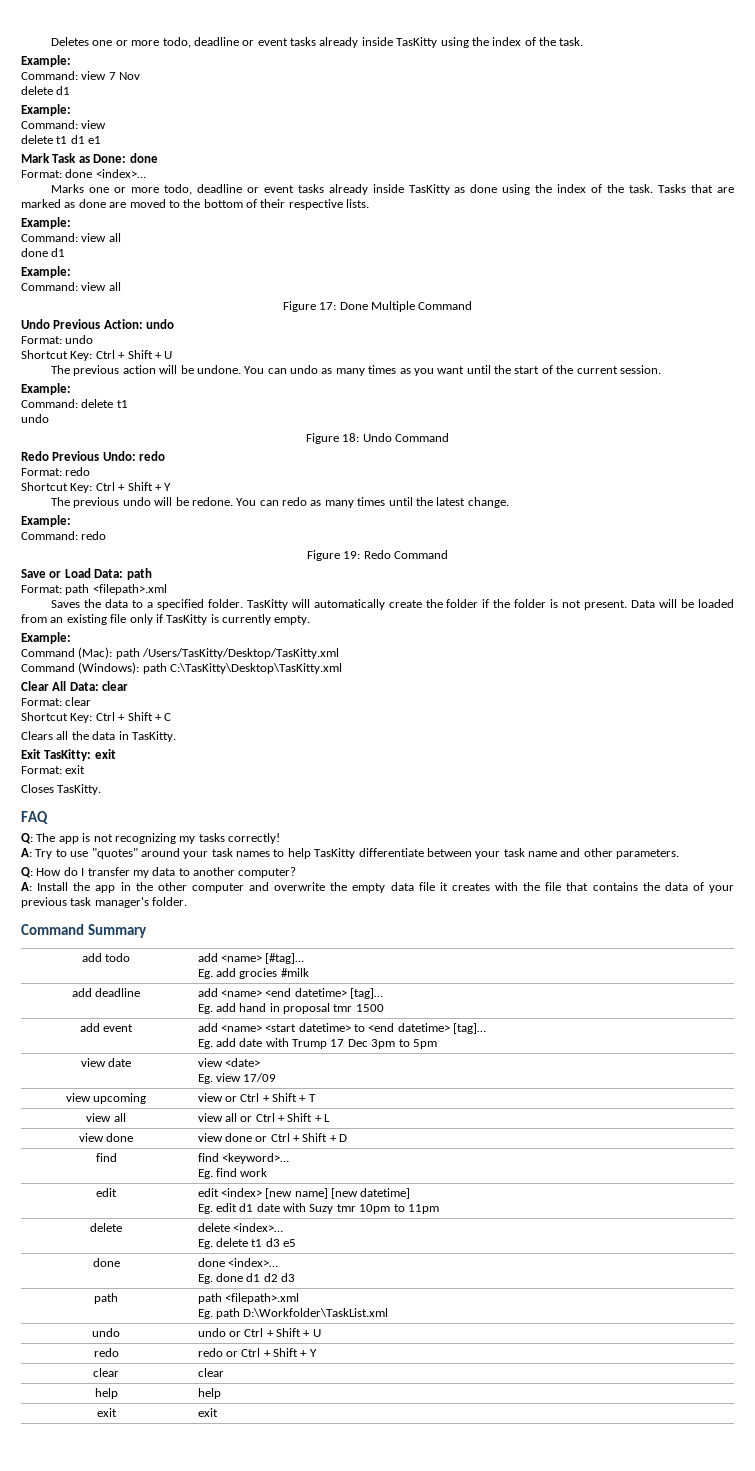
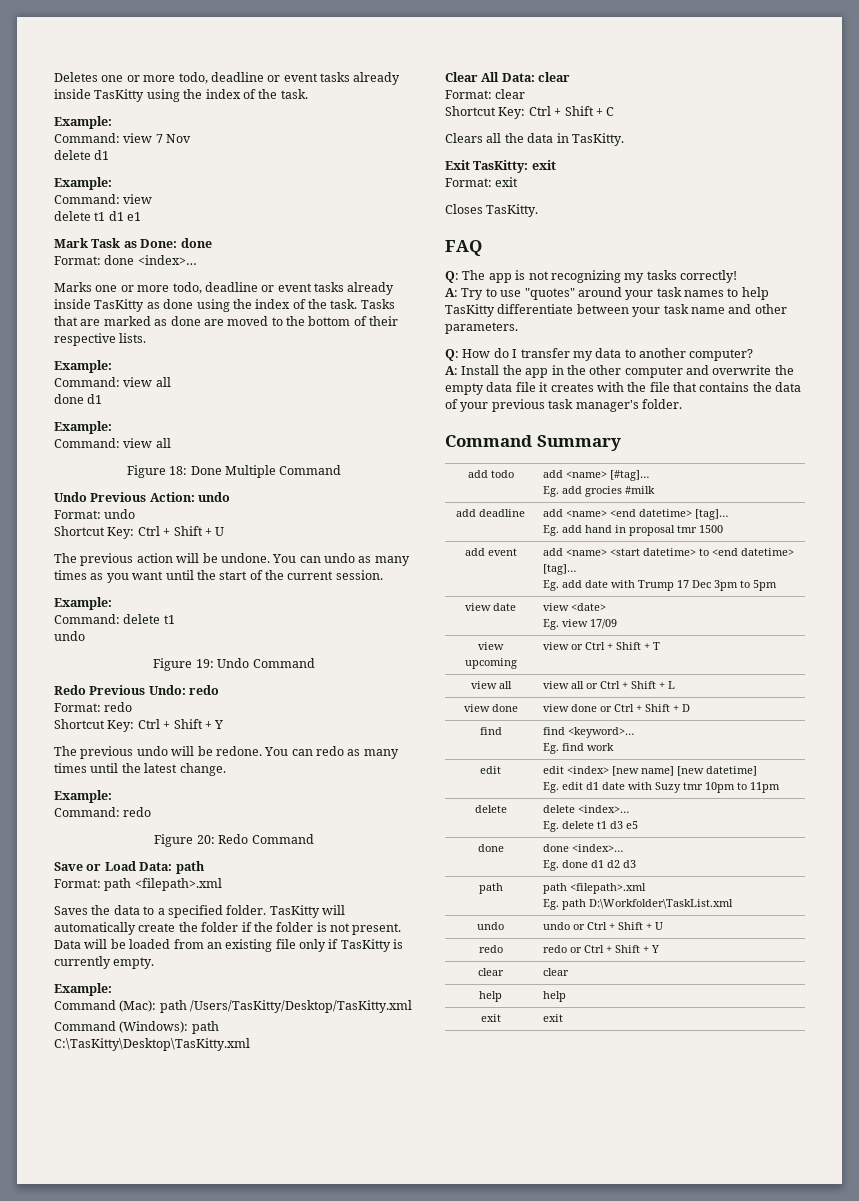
- Figure 17: Done Multiple Command
+ Figure 18: Done Multiple Command
- Figure 18: Undo Command
+ Figure 19: Undo Command
- Figure 19: Redo Command
+ Figure 20: Redo Command

